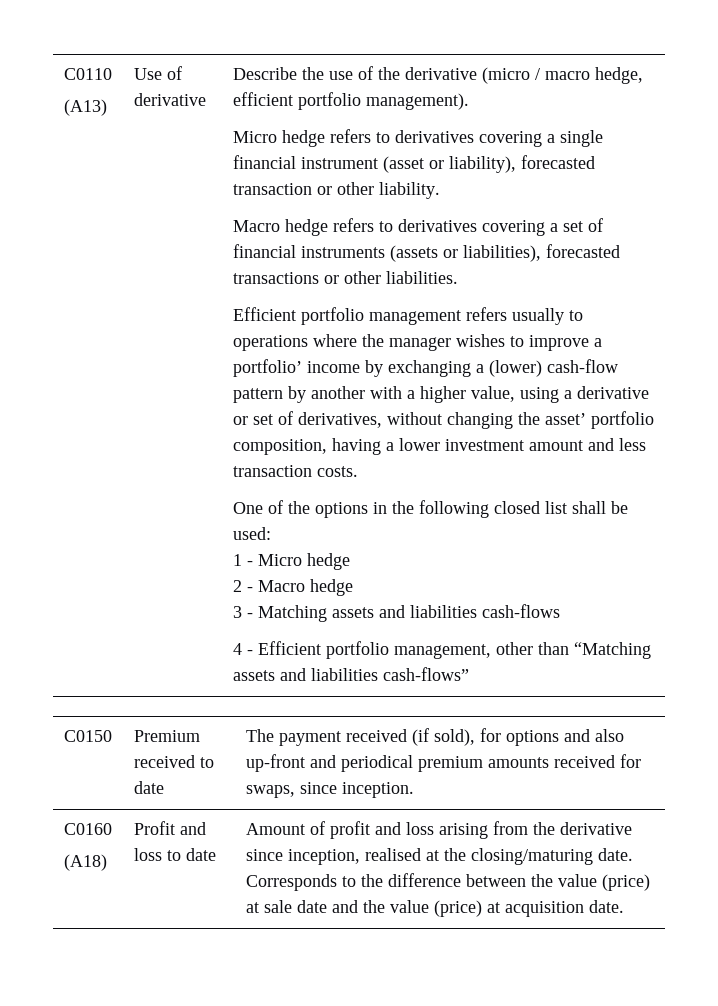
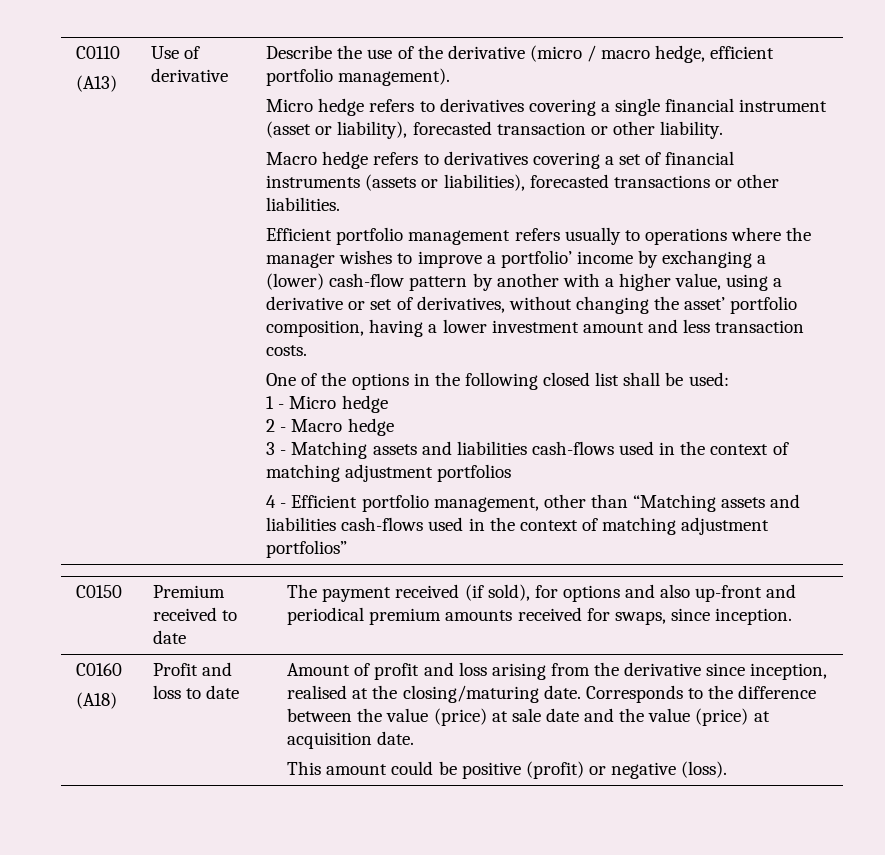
- 3 - Matching assets and liabilities cash-flows
+ 3 - Matching assets and liabilities cash-flows used in the context of matching adjustment portfolios
- 4 - Efficient portfolio management, other than “Matching assets and liabilities cash-flows”
+ 4 - Efficient portfolio management, other than “Matching assets and liabilities cash-flows used in the context of matching adjustment portfolios”
+ This amount could be positive (profit) or negative (loss).

